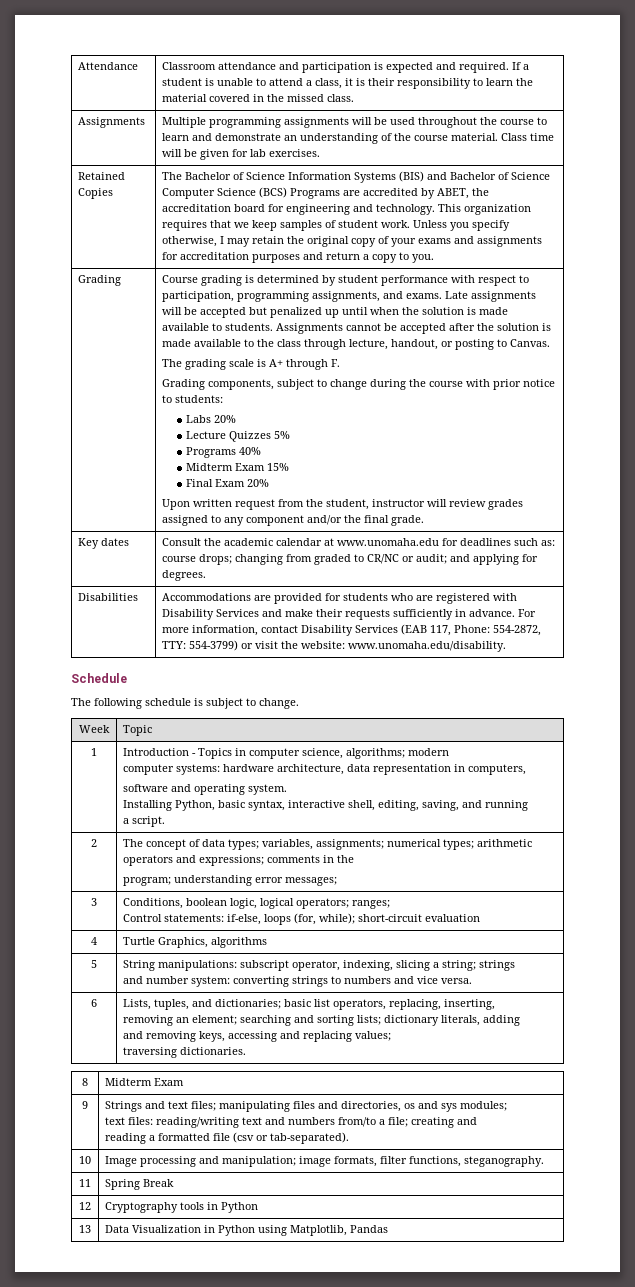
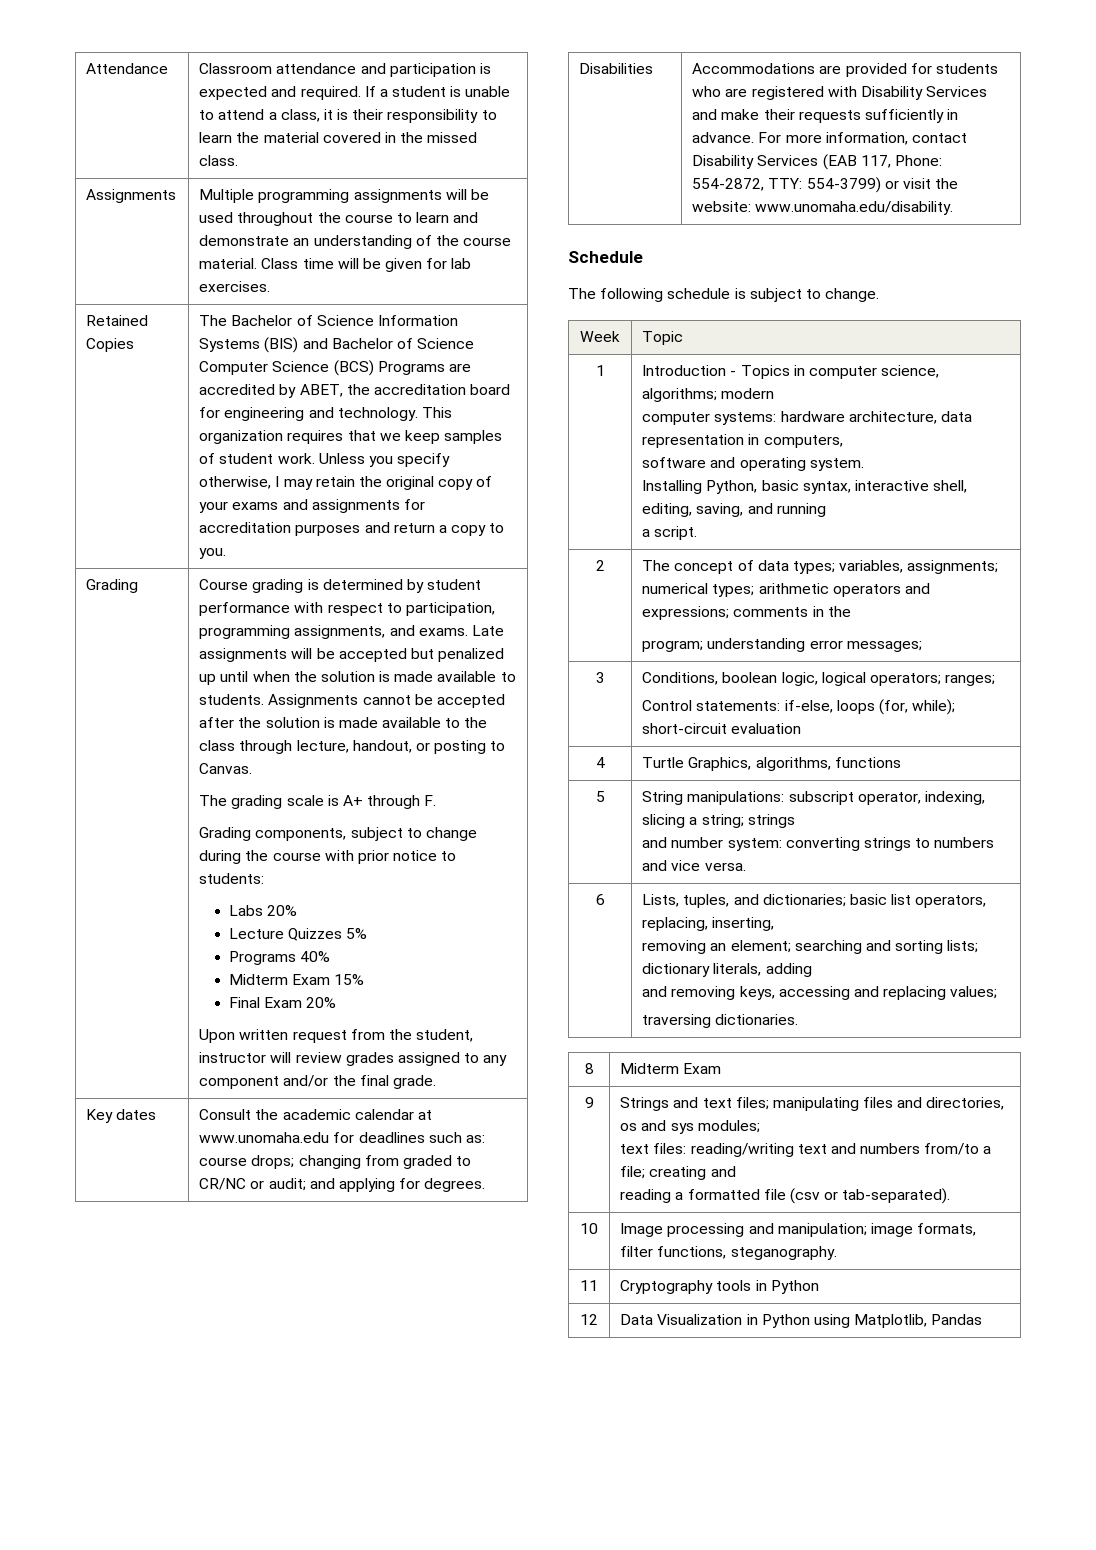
- 4 | Turtle Graphics, algorithms
+ 4 | Turtle Graphics, algorithms, functions
- 11 | Spring Break
- 12 | Cryptography tools in Python
+ 11 | Cryptography tools in Python
- 13 | Data Visualization in Python using Matplotlib, Pandas
+ 12 | Data Visualization in Python using Matplotlib, Pandas

